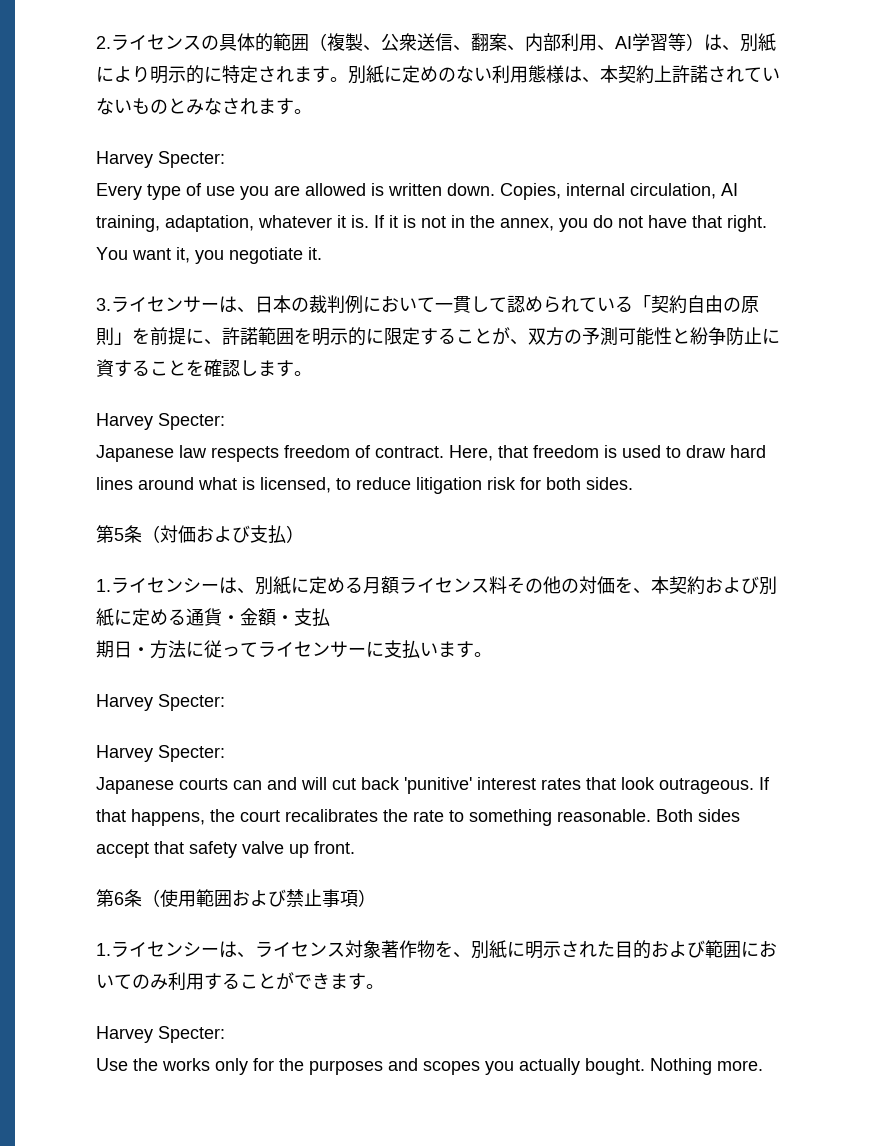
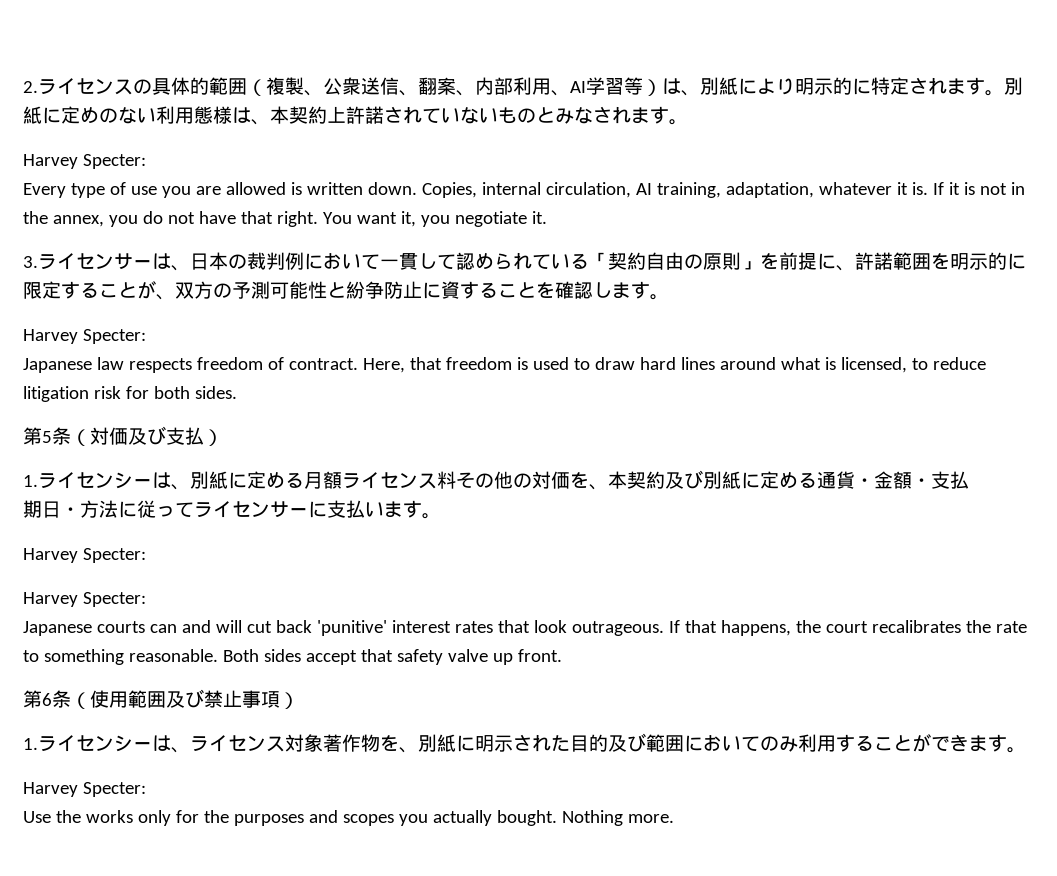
- 第5条（対価および支払）
+ 第5条（対価及び支払）
- 1.ライセンシーは、別紙に定める月額ライセンス料その他の対価を、本契約および別紙に定める通貨・金額・支払
+ 1.ライセンシーは、別紙に定める月額ライセンス料その他の対価を、本契約及び別紙に定める通貨・金額・支払
- 第6条（使用範囲および禁止事項）
+ 第6条（使用範囲及び禁止事項）
- 1.ライセンシーは、ライセンス対象著作物を、別紙に明示された目的および範囲においてのみ利用することができます。
+ 1.ライセンシーは、ライセンス対象著作物を、別紙に明示された目的及び範囲においてのみ利用することができます。

